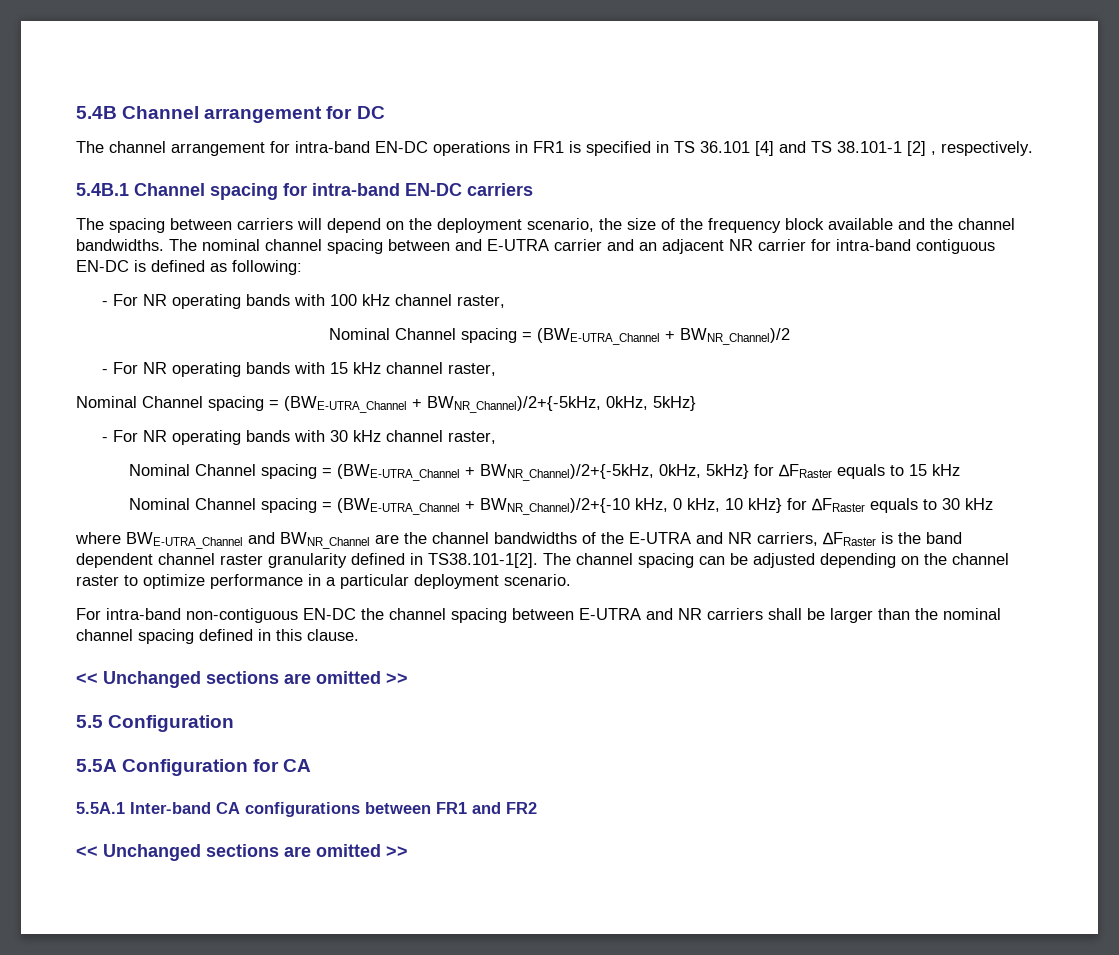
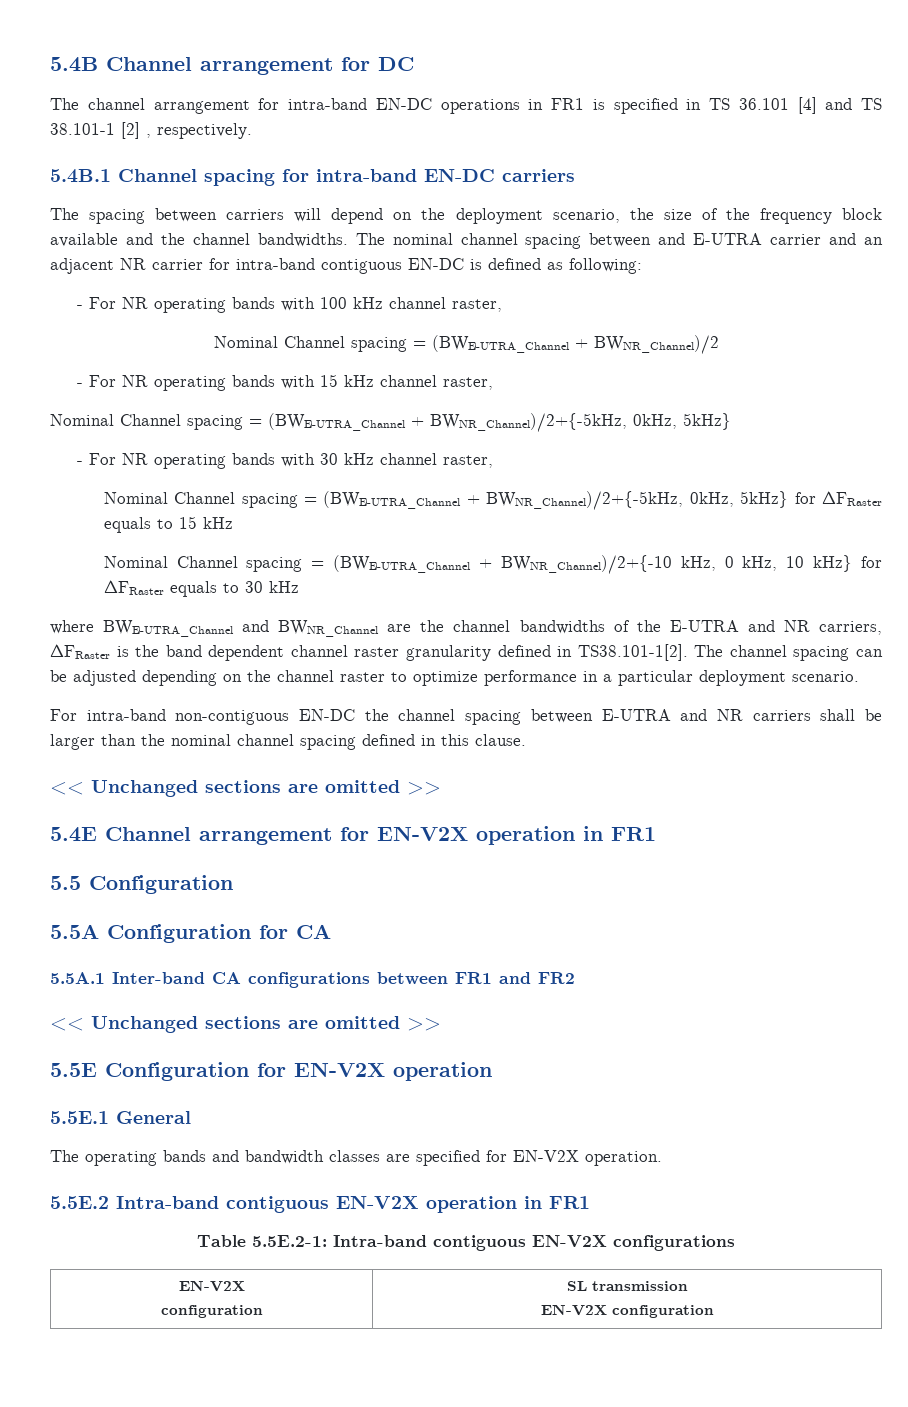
+ 5.4E Channel arrangement for EN-V2X operation in FR1
+ 5.5E Configuration for EN-V2X operation
+ 5.5E.1 General
+ The operating bands and bandwidth classes are specified for EN-V2X operation.
+ 5.5E.2 Intra-band contiguous EN-V2X operation in FR1
+ Table 5.5E.2-1: Intra-band contiguous EN-V2X configurations
+ EN-V2X
+ configuration | SL transmission
+ EN-V2X configuration

